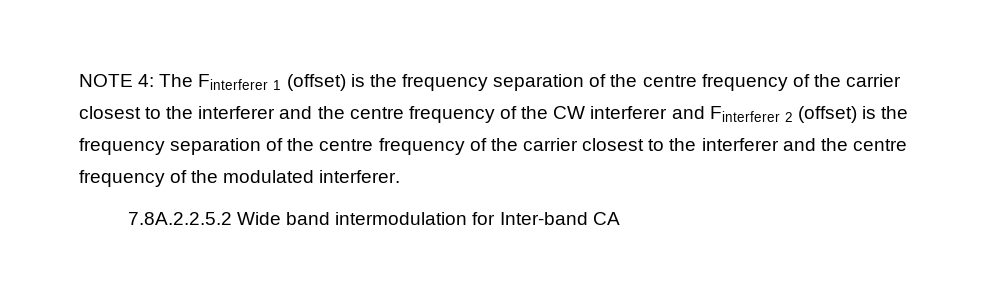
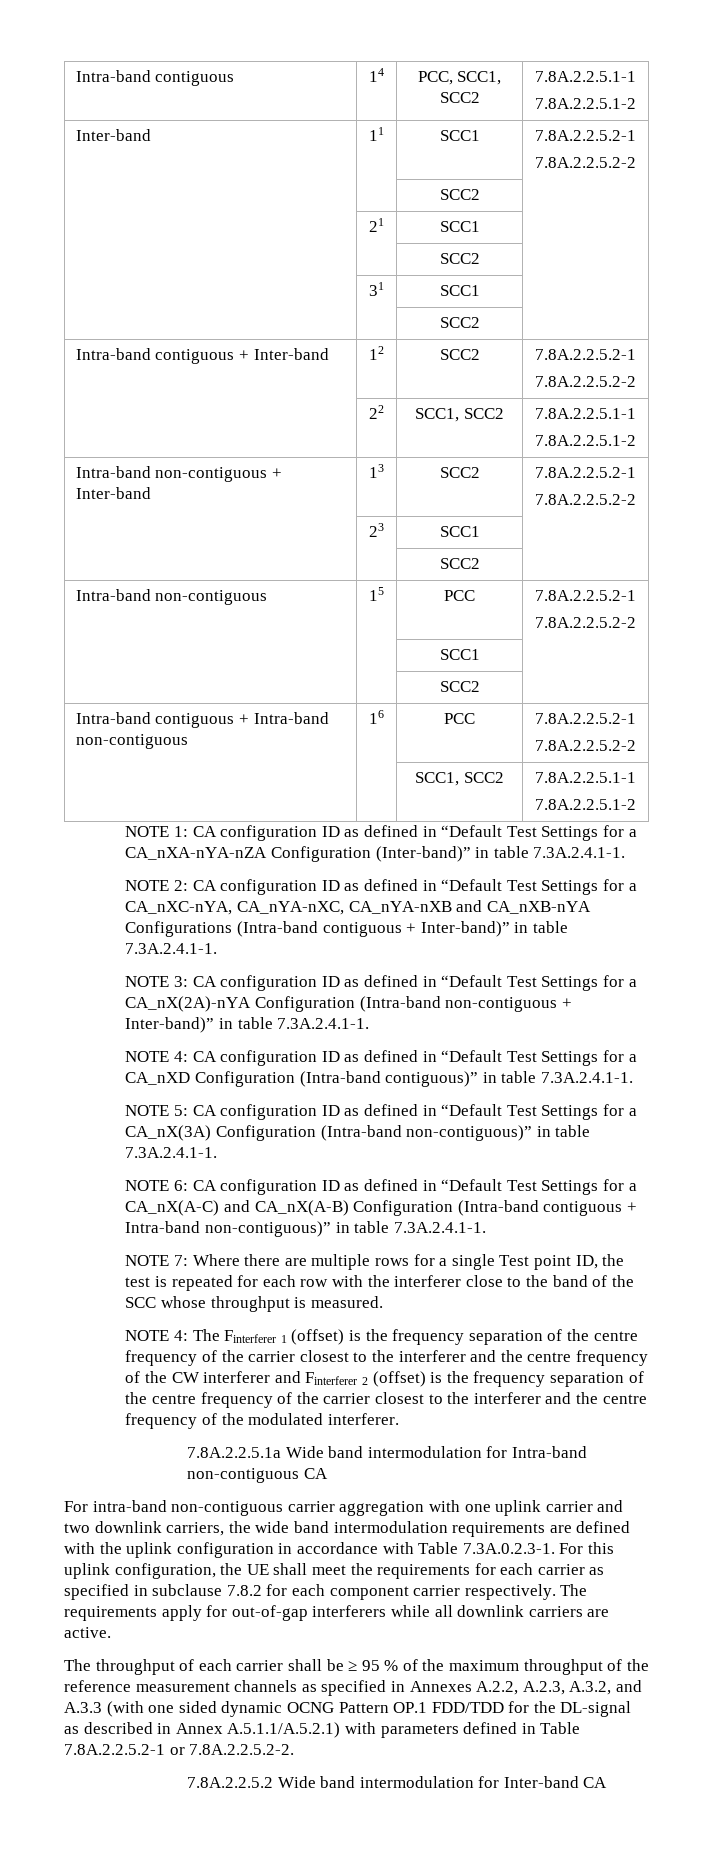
+ Intra-band contiguous | 14 | PCC, SCC1, SCC2 | 7.8A.2.2.5.1-1
+ 7.8A.2.2.5.1-2
+ Inter-band | 11 | SCC1 | 7.8A.2.2.5.2-1
+ 7.8A.2.2.5.2-2
+ | | SCC2 |
+ | 21 | SCC1 |
+ | | SCC2 |
+ | 31 | SCC1 |
+ | | SCC2 |
+ Intra-band contiguous + Inter-band | 12 | SCC2 | 7.8A.2.2.5.2-1
+ 7.8A.2.2.5.2-2
+ | 22 | SCC1, SCC2 | 7.8A.2.2.5.1-1
+ 7.8A.2.2.5.1-2
+ Intra-band non-contiguous + Inter-band | 13 | SCC2 | 7.8A.2.2.5.2-1
+ 7.8A.2.2.5.2-2
+ | 23 | SCC1 |
+ | | SCC2 |
+ Intra-band non-contiguous | 15 | PCC | 7.8A.2.2.5.2-1
+ 7.8A.2.2.5.2-2
+ | | SCC1 |
+ | | SCC2 |
+ Intra-band contiguous + Intra-band non-contiguous | 16 | PCC | 7.8A.2.2.5.2-1
+ 7.8A.2.2.5.2-2
+ | | SCC1, SCC2 | 7.8A.2.2.5.1-1
+ 7.8A.2.2.5.1-2
+ NOTE 1: CA configuration ID as defined in “Default Test Settings for a CA_nXA-nYA-nZA Configuration (Inter-band)” in table 7.3A.2.4.1-1.
+ NOTE 2: CA configuration ID as defined in “Default Test Settings for a CA_nXC-nYA, CA_nYA-nXC, CA_nYA-nXB and CA_nXB-nYA Configurations (Intra-band contiguous + Inter-band)” in table 7.3A.2.4.1-1.
+ NOTE 3: CA configuration ID as defined in “Default Test Settings for a CA_nX(2A)-nYA Configuration (Intra-band non-contiguous + Inter-band)” in table 7.3A.2.4.1-1.
+ NOTE 4: CA configuration ID as defined in “Default Test Settings for a CA_nXD Configuration (Intra-band contiguous)” in table 7.3A.2.4.1-1.
+ NOTE 5: CA configuration ID as defined in “Default Test Settings for a CA_nX(3A) Configuration (Intra-band non-contiguous)” in table 7.3A.2.4.1-1.
+ NOTE 6: CA configuration ID as defined in “Default Test Settings for a CA_nX(A-C) and CA_nX(A-B) Configuration (Intra-band contiguous + Intra-band non-contiguous)” in table 7.3A.2.4.1-1.
+ NOTE 7: Where there are multiple rows for a single Test point ID, the test is repeated for each row with the interferer close to the band of the SCC whose throughput is measured.
+ 7.8A.2.2.5.1a Wide band intermodulation for Intra-band non-contiguous CA
+ For intra-band non-contiguous carrier aggregation with one uplink carrier and two downlink carriers, the wide band intermodulation requirements are defined with the uplink configuration in accordance with Table 7.3A.0.2.3-1. For this uplink configuration, the UE shall meet the requirements for each carrier as specified in subclause 7.8.2 for each component carrier respectively. The requirements apply for out-of-gap interferers while all downlink carriers are active.
+ The throughput of each carrier shall be ≥ 95 % of the maximum throughput of the reference measurement channels as specified in Annexes A.2.2, A.2.3, A.3.2, and A.3.3 (with one sided dynamic OCNG Pattern OP.1 FDD/TDD for the DL-signal as described in Annex A.5.1.1/A.5.2.1) with parameters defined in Table 7.8A.2.2.5.2-1 or 7.8A.2.2.5.2-2.

